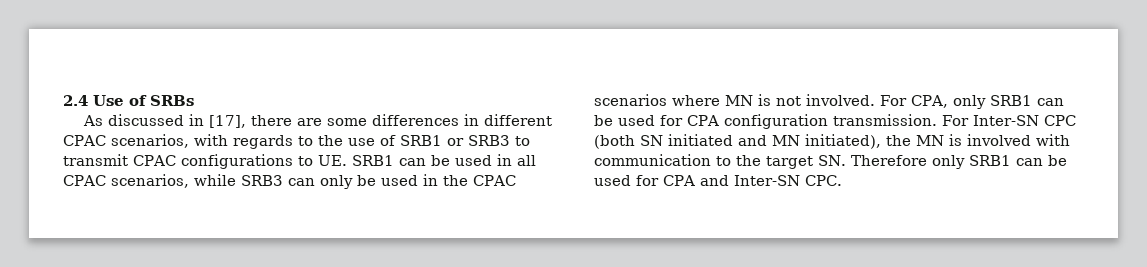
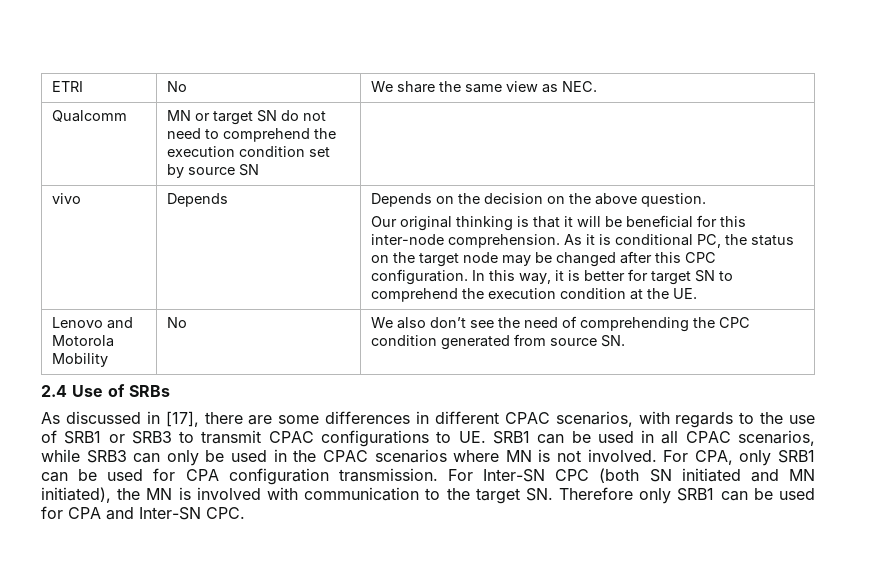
+ ETRI | No | We share the same view as NEC.
+ Qualcomm | MN or target SN do not need to comprehend the execution condition set by source SN |
+ vivo | Depends | Depends on the decision on the above question.
+ Our original thinking is that it will be beneficial for this inter-node comprehension. As it is conditional PC, the status on the target node may be changed after this CPC configuration. In this way, it is better for target SN to comprehend the execution condition at the UE.
+ Lenovo and Motorola Mobility | No | We also don’t see the need of comprehending the CPC condition generated from source SN.

